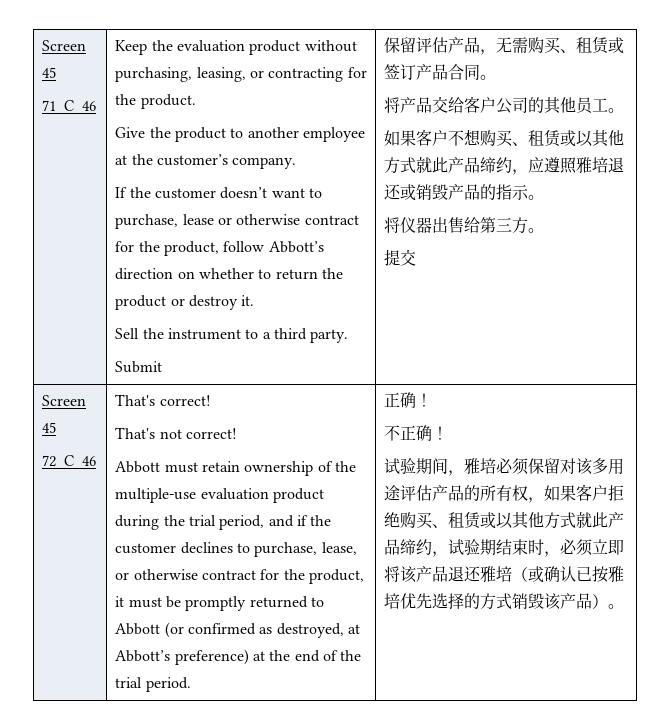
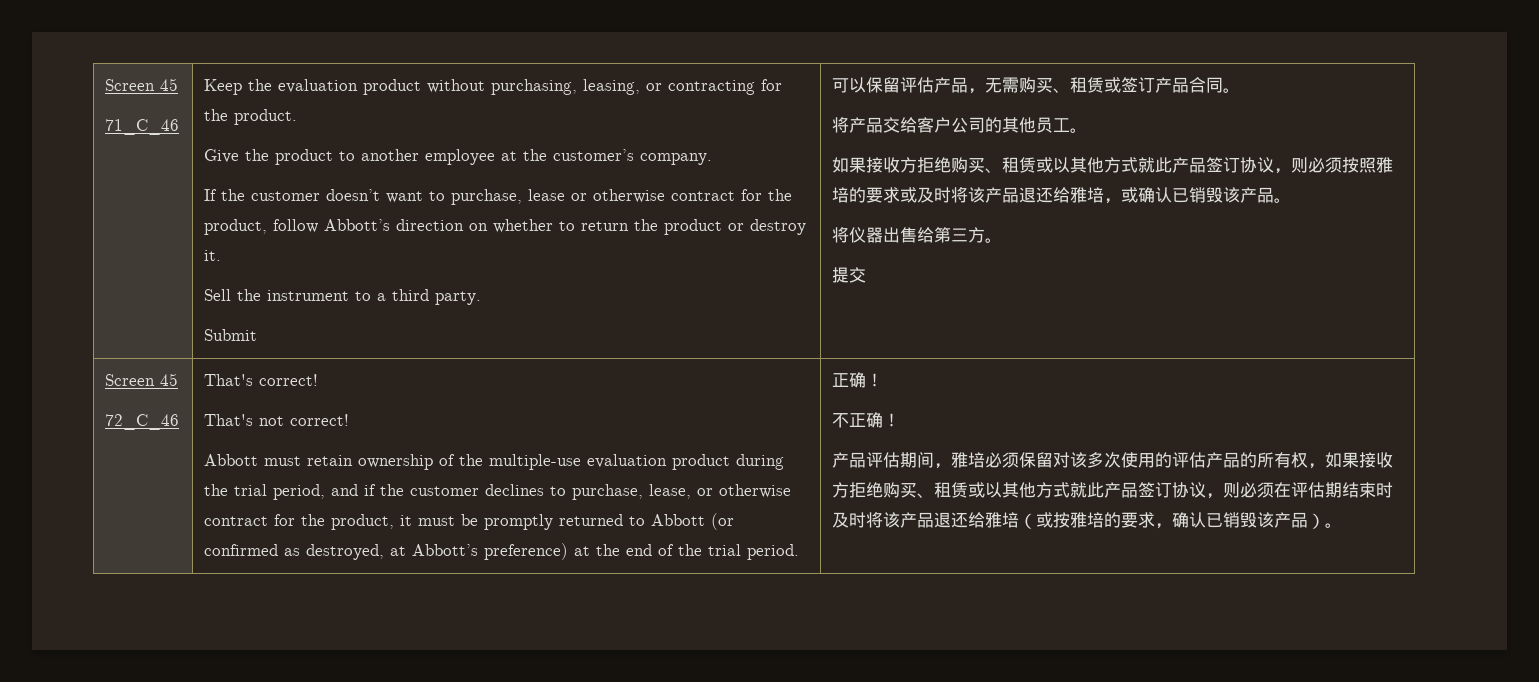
- 保留评估产品，无需购买、租赁或签订产品合同。
+ 可以保留评估产品，无需购买、租赁或签订产品合同。
- 如果客户不想购买、租赁或以其他方式就此产品缔约，应遵照雅培退还或销毁产品的指示。
+ 如果接收方拒绝购买、租赁或以其他方式就此产品签订协议，则必须按照雅培的要求或及时将该产品退还给雅培，或确认已销毁该产品。
- 试验期间，雅培必须保留对该多用途评估产品的所有权，如果客户拒绝购买、租赁或以其他方式就此产品缔约，试验期结束时，必须立即将该产品退还雅培（或确认已按雅培优先选择的方式销毁该产品）。
+ 产品评估期间，雅培必须保留对该多次使用的评估产品的所有权，如果接收方拒绝购买、租赁或以其他方式就此产品签订协议，则必须在评估期结束时及时将该产品退还给雅培（或按雅培的要求，确认已销毁该产品）。

